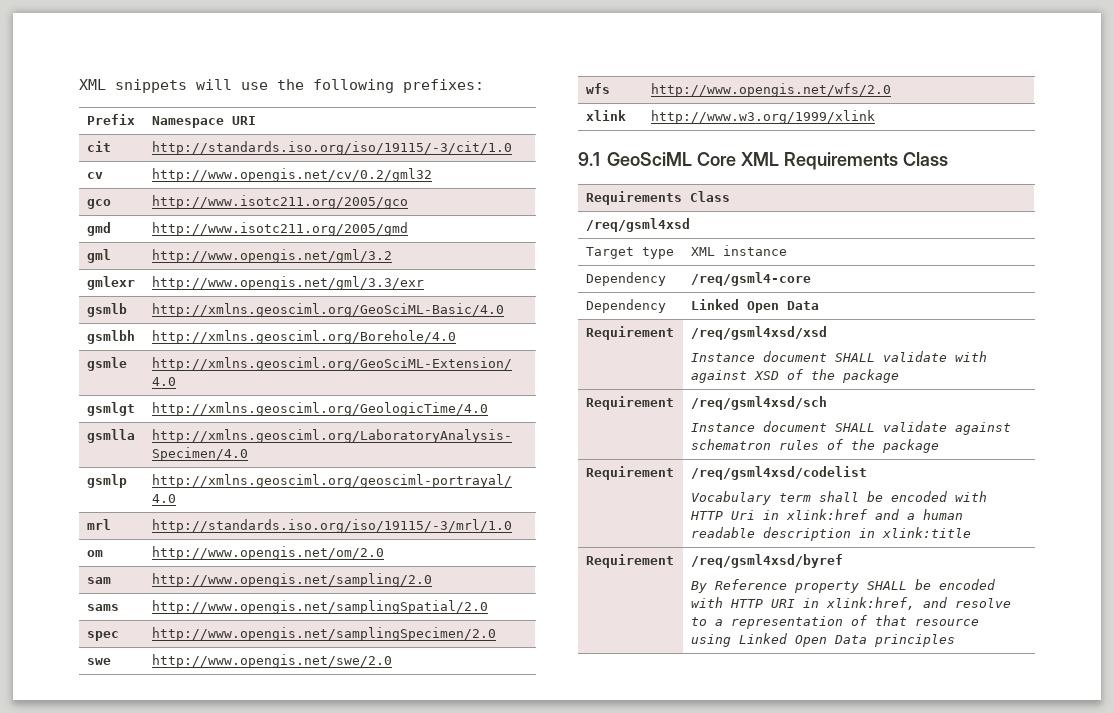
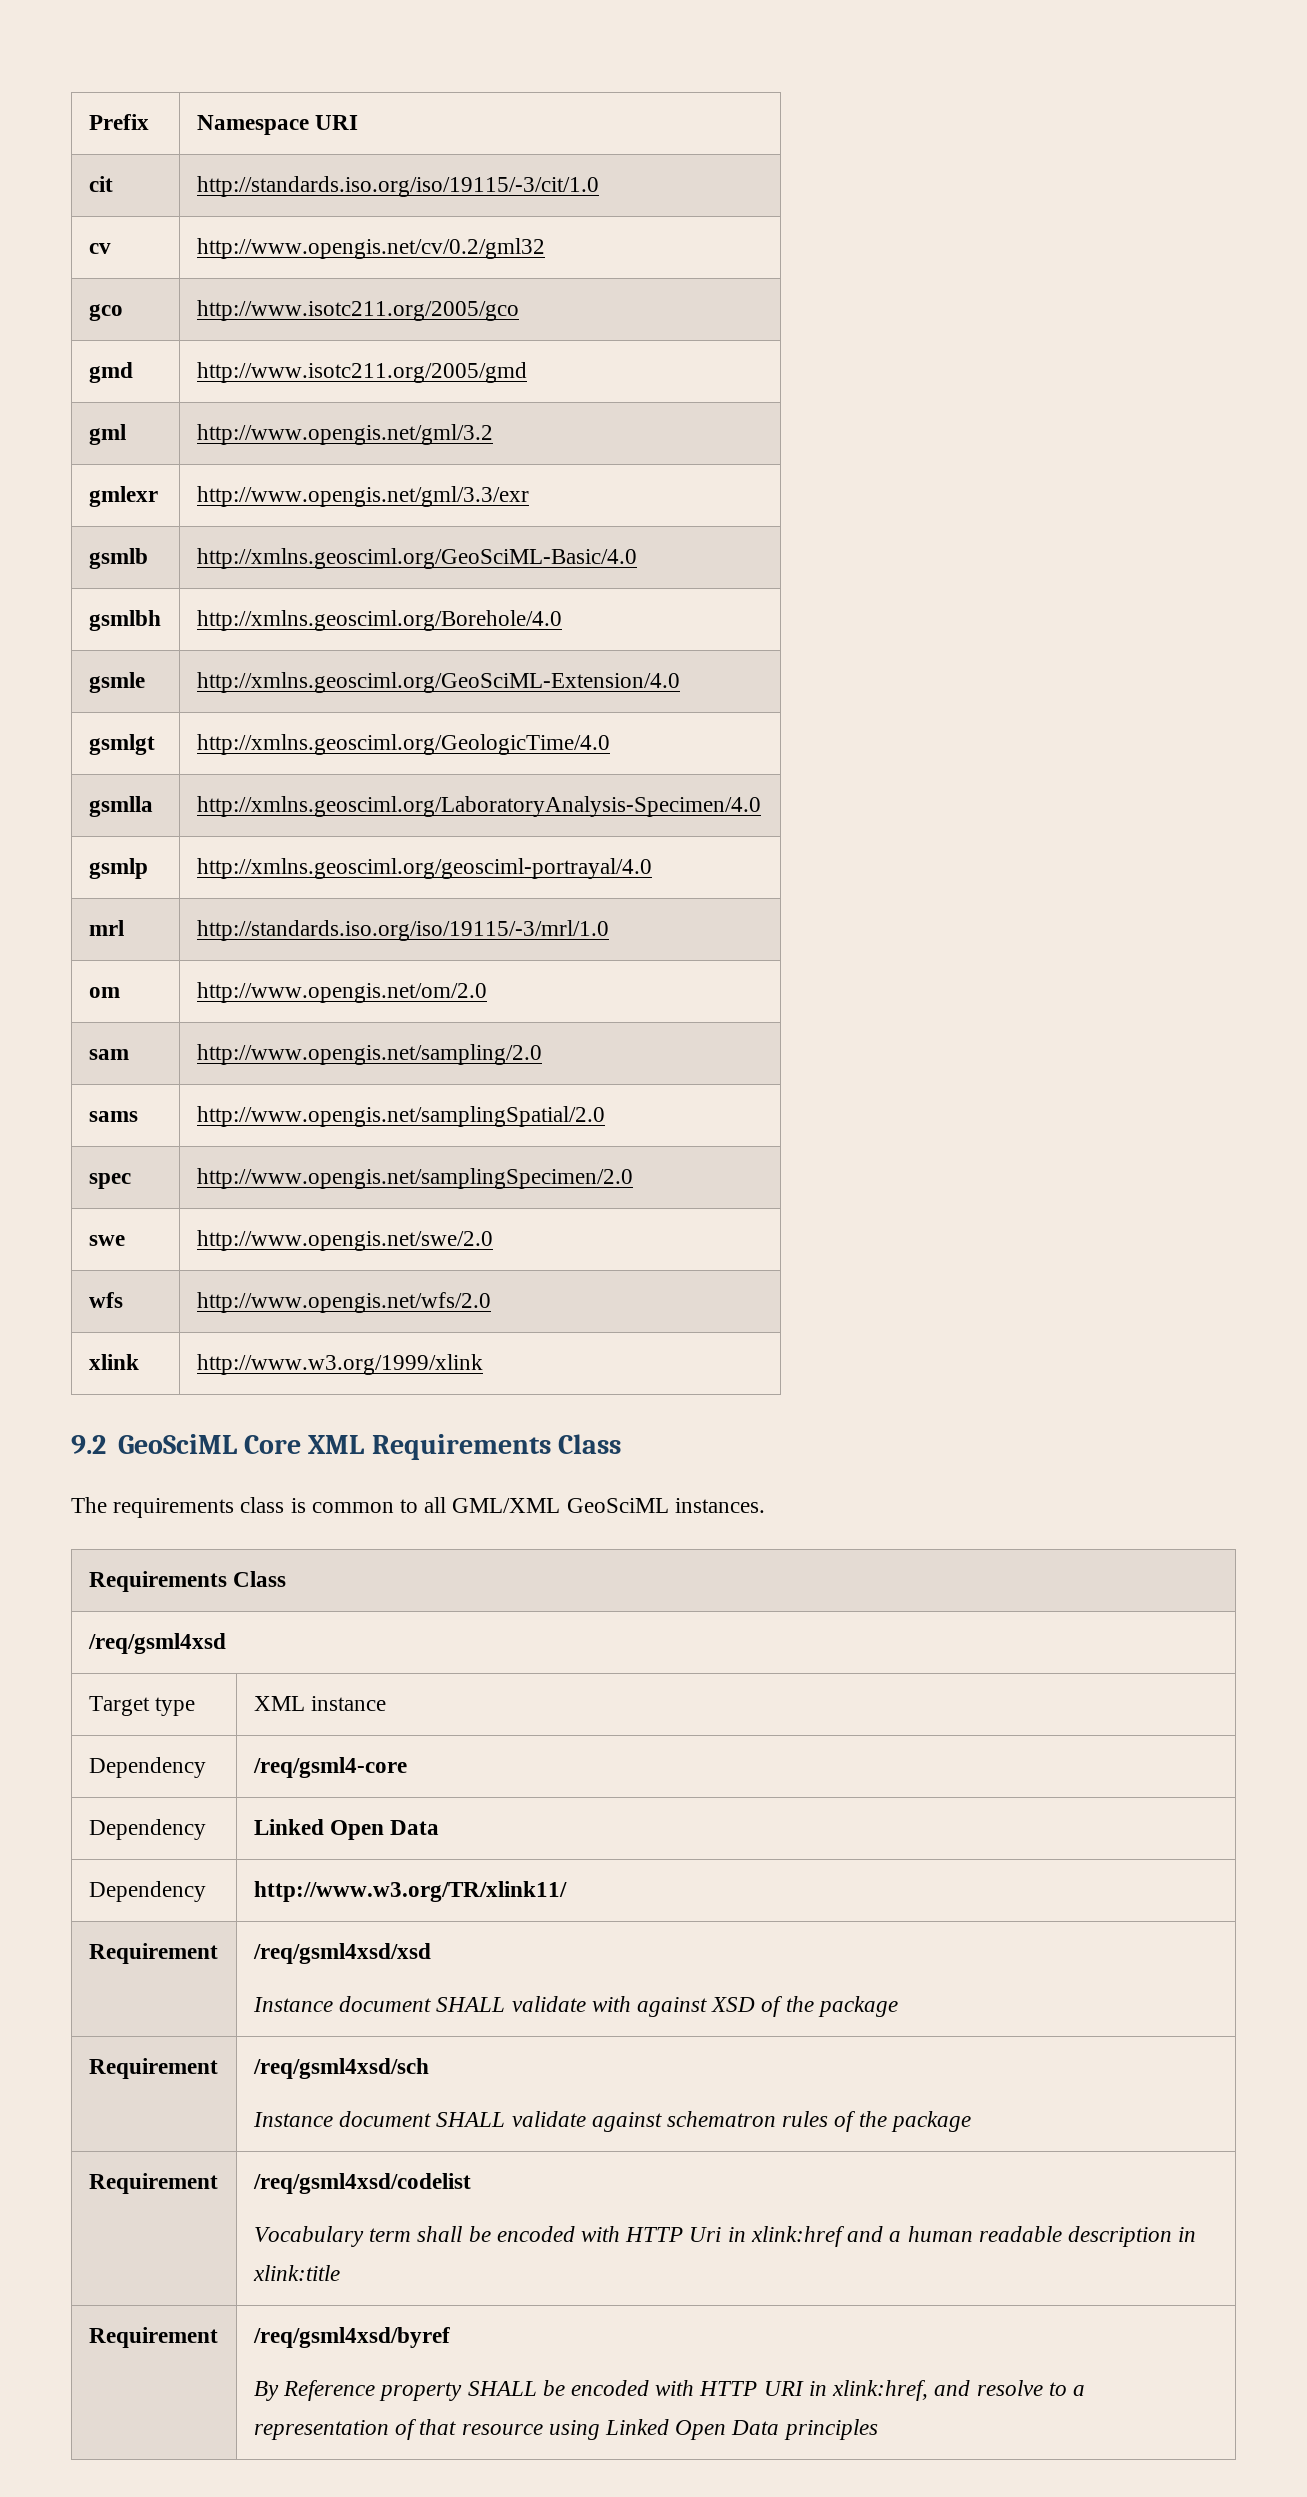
- XML snippets will use the following prefixes:
- 9.1 GeoSciML Core XML Requirements Class
+ 9.2 GeoSciML Core XML Requirements Class
+ The requirements class is common to all GML/XML GeoSciML instances.
+ Dependency | http://www.w3.org/TR/xlink11/

